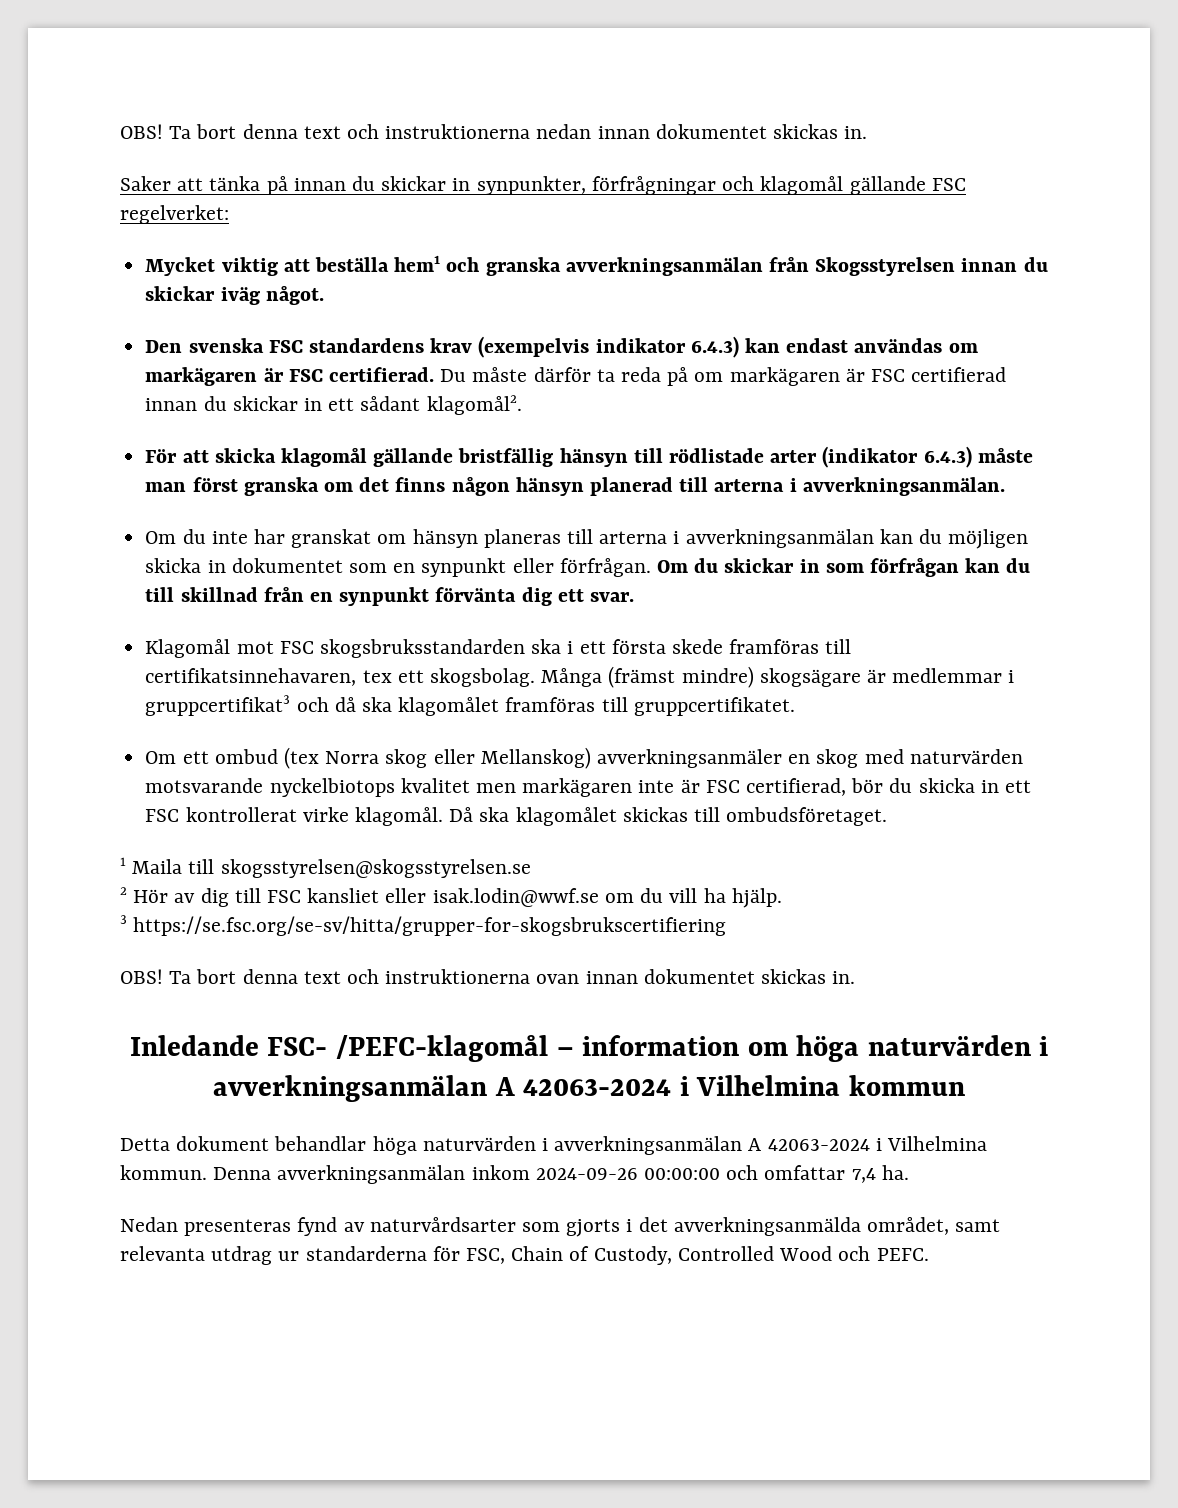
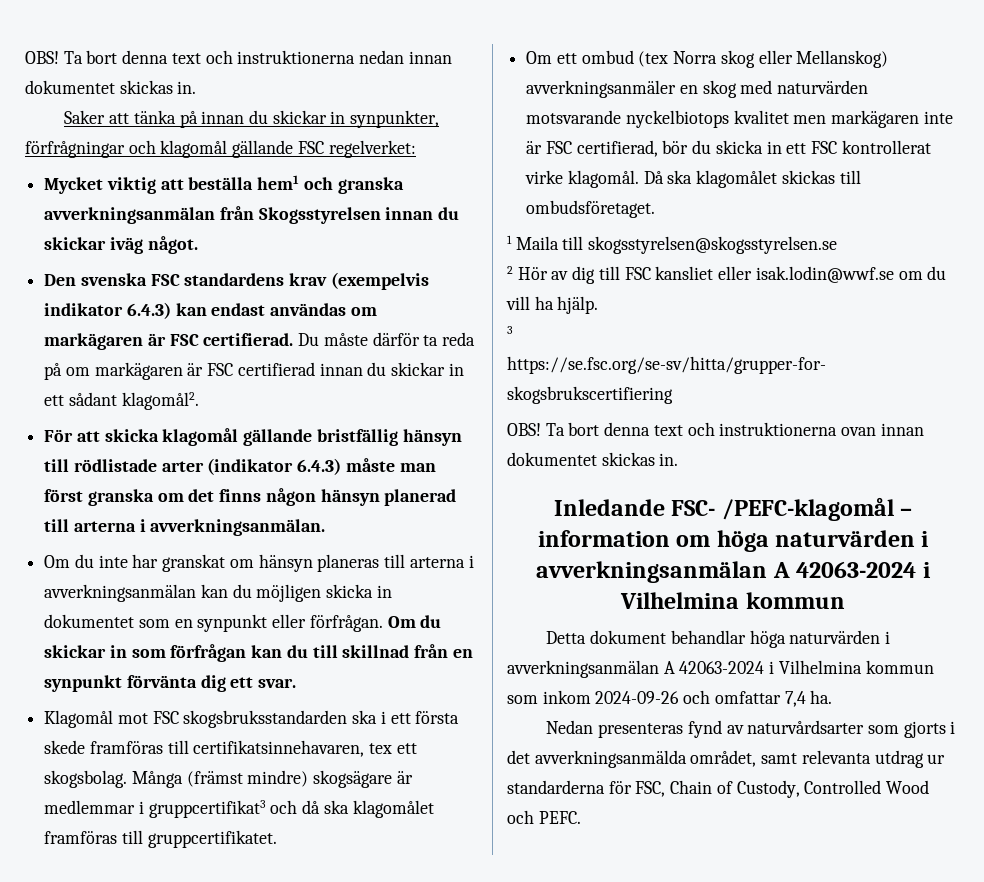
- Detta dokument behandlar höga naturvärden i avverkningsanmälan A 42063-2024 i Vilhelmina kommun. Denna avverkningsanmälan inkom 2024-09-26 00:00:00 och omfattar 7,4 ha.
+ Detta dokument behandlar höga naturvärden i avverkningsanmälan A 42063-2024 i Vilhelmina kommun som inkom 2024-09-26 och omfattar 7,4 ha.

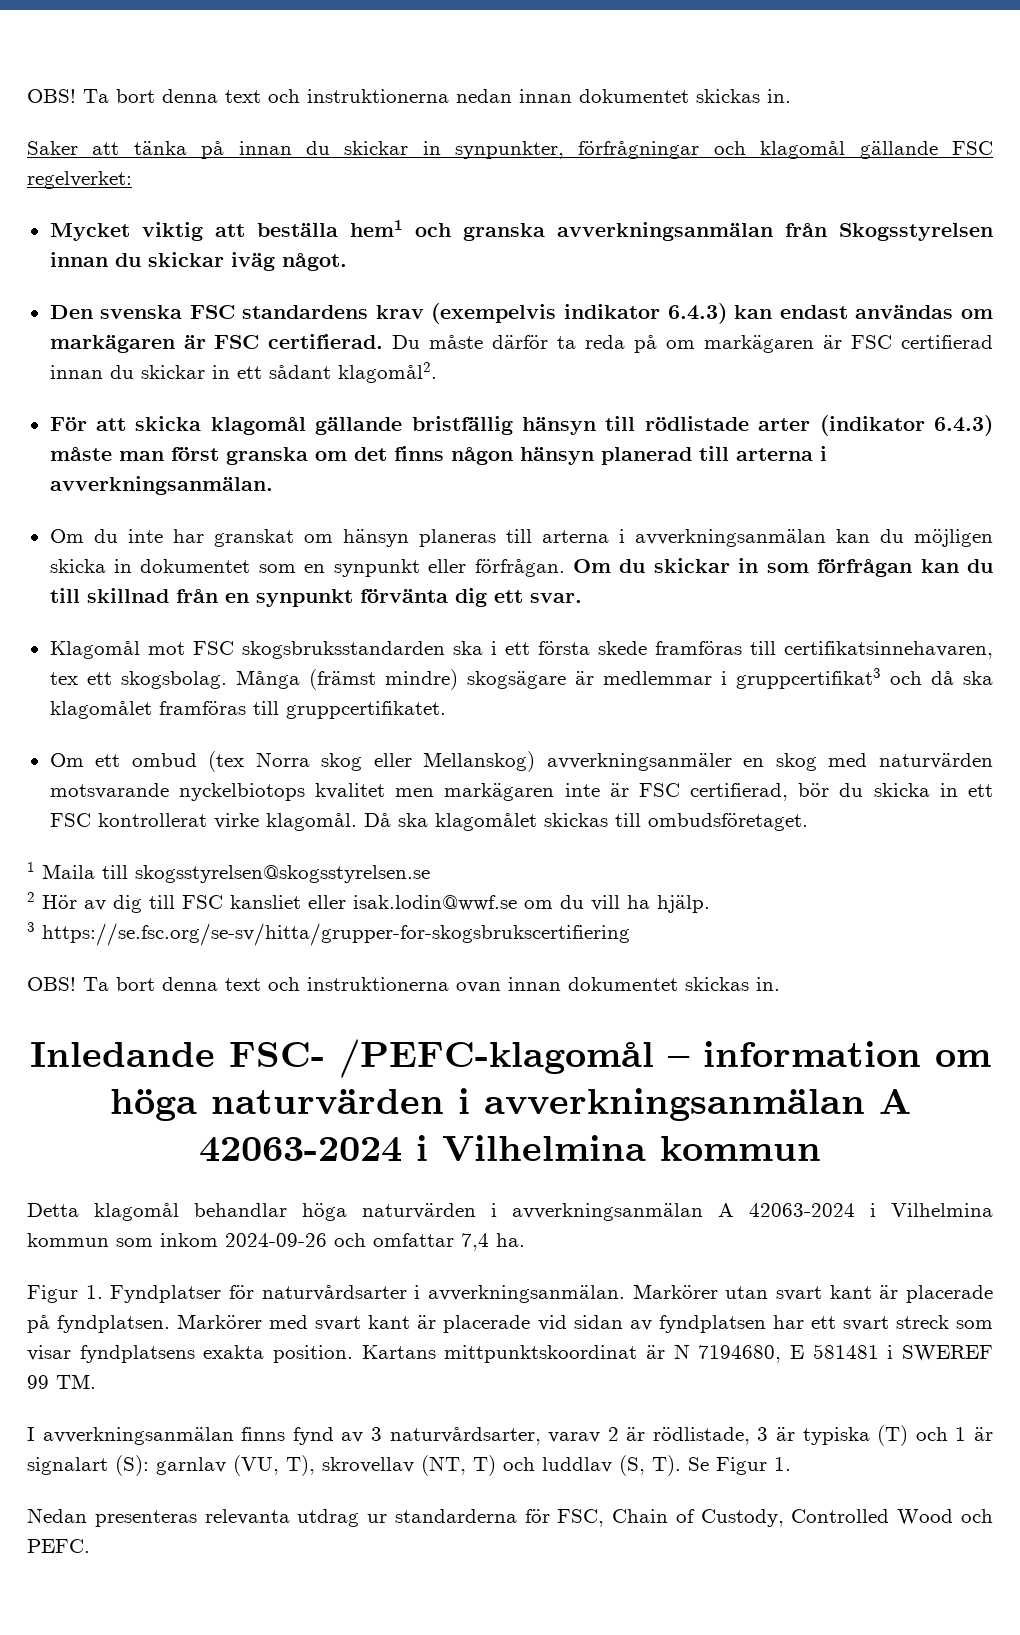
- Detta dokument behandlar höga naturvärden i avverkningsanmälan A 42063-2024 i Vilhelmina kommun som inkom 2024-09-26 och omfattar 7,4 ha.
+ Detta klagomål behandlar höga naturvärden i avverkningsanmälan A 42063-2024 i Vilhelmina kommun som inkom 2024-09-26 och omfattar 7,4 ha.
- Nedan presenteras fynd av naturvårdsarter som gjorts i det avverkningsanmälda området, samt relevanta utdrag ur standarderna för FSC, Chain of Custody, Controlled Wood och PEFC.
+ Figur 1. Fyndplatser för naturvårdsarter i avverkningsanmälan. Markörer utan svart kant är placerade på fyndplatsen. Markörer med svart kant är placerade vid sidan av fyndplatsen har ett svart streck som visar fyndplatsens exakta position. Kartans mittpunktskoordinat är N 7194680, E 581481 i SWEREF 99 TM.
+ I avverkningsanmälan finns fynd av 3 naturvårdsarter, varav 2 är rödlistade, 3 är typiska (T) och 1 är signalart (S): garnlav (VU, T), skrovellav (NT, T) och luddlav (S, T). Se Figur 1.
+ Nedan presenteras relevanta utdrag ur standarderna för FSC, Chain of Custody, Controlled Wood och PEFC.

